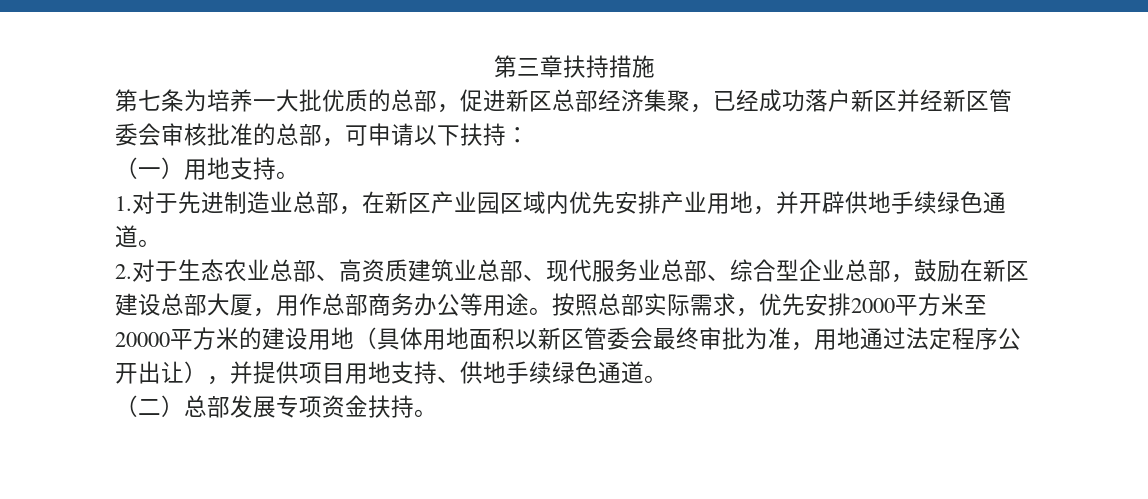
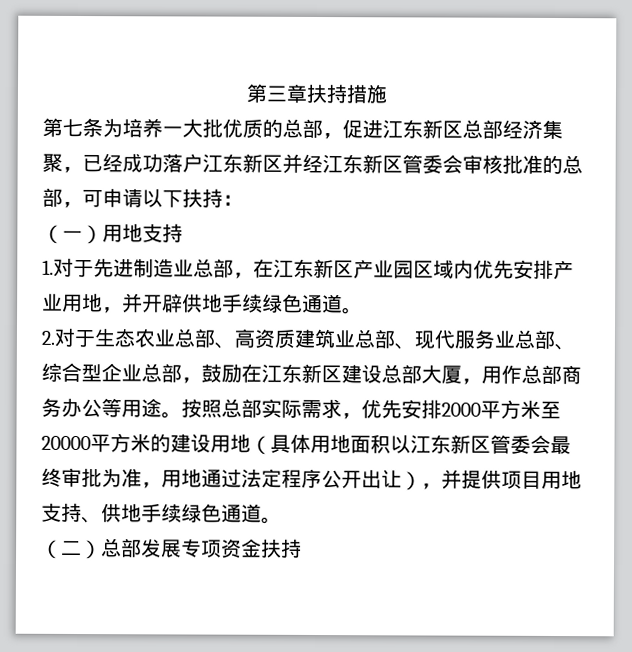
- 第七条为培养一大批优质的总部，促进新区总部经济集聚，已经成功落户新区并经新区管委会审核批准的总部，可申请以下扶持：
+ 第七条为培养一大批优质的总部，促进江东新区总部经济集聚，已经成功落户江东新区并经江东新区管委会审核批准的总部，可申请以下扶持：
- （一）用地支持。
+ （一）用地支持
- 1.对于先进制造业总部，在新区产业园区域内优先安排产业用地，并开辟供地手续绿色通道。
+ 1.对于先进制造业总部，在江东新区产业园区域内优先安排产业用地，并开辟供地手续绿色通道。
- 2.对于生态农业总部、高资质建筑业总部、现代服务业总部、综合型企业总部，鼓励在新区建设总部大厦，用作总部商务办公等用途。
+ 2.对于生态农业总部、高资质建筑业总部、现代服务业总部、综合型企业总部，鼓励在江东新区建设总部大厦，用作总部商务办公等用途。
- 按照总部实际需求，优先安排2000平方米至20000平方米的建设用地（具体用地面积以新区管委会最终审批为准，用地通过法定程序公开出让），并提供项目用地支持、供地手续绿色通道。
+ 按照总部实际需求，优先安排2000平方米至20000平方米的建设用地（具体用地面积以江东新区管委会最终审批为准，用地通过法定程序公开出让），并提供项目用地支持、供地手续绿色通道。
- （二）总部发展专项资金扶持。
+ （二）总部发展专项资金扶持

